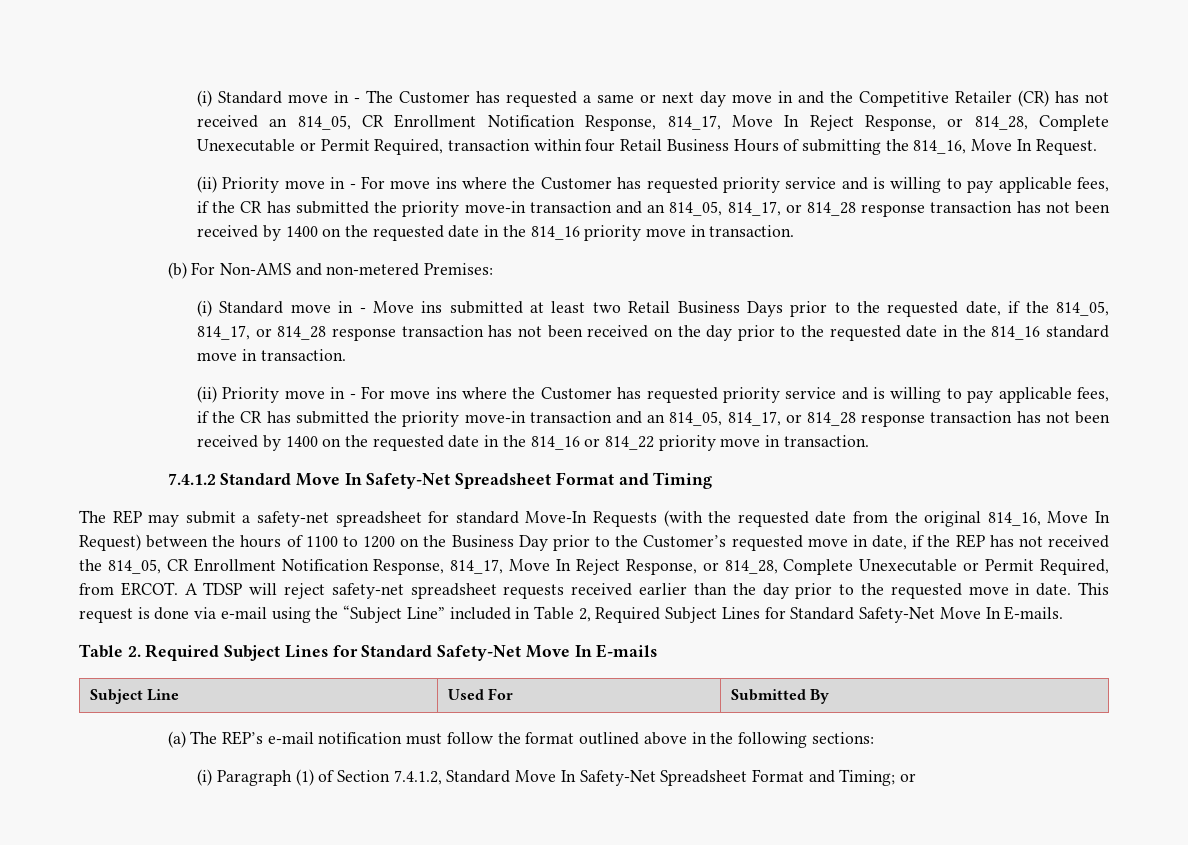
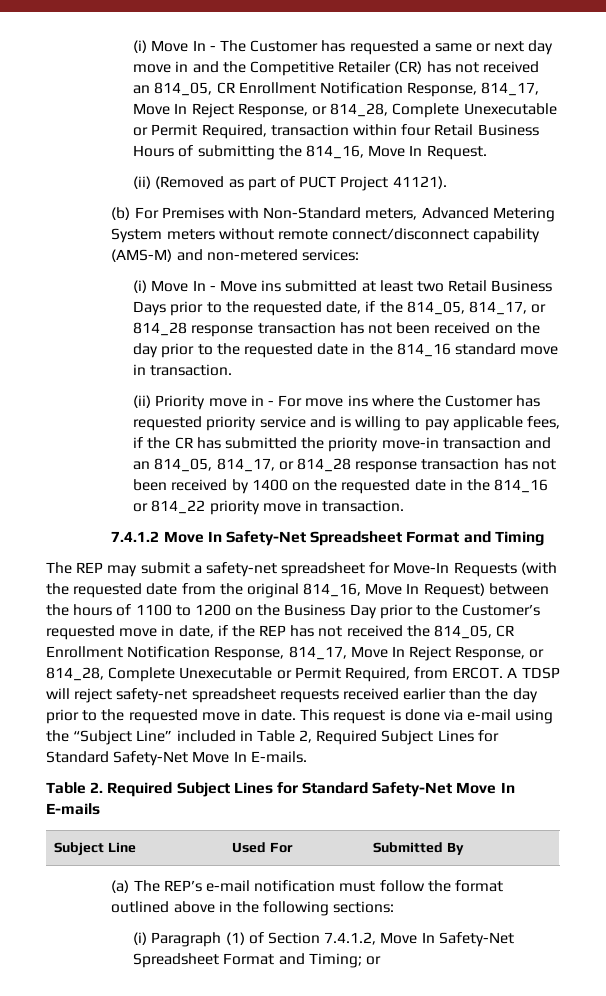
- (i) Standard move in - The Customer has requested a same or next day move in and the Competitive Retailer (CR) has not received an 814_05, CR Enrollment Notification Response, 814_17, Move In Reject Response, or 814_28, Complete Unexecutable or Permit Required, transaction within four Retail Business Hours of submitting the 814_16, Move In Request.
+ (i) Move In - The Customer has requested a same or next day move in and the Competitive Retailer (CR) has not received an 814_05, CR Enrollment Notification Response, 814_17, Move In Reject Response, or 814_28, Complete Unexecutable or Permit Required, transaction within four Retail Business Hours of submitting the 814_16, Move In Request.
- (ii) Priority move in - For move ins where the Customer has requested priority service and is willing to pay applicable fees, if the CR has submitted the priority move-in transaction and an 814_05, 814_17, or 814_28 response transaction has not been received by 1400 on the requested date in the 814_16 priority move in transaction.
- (b) For Non-AMS and non-metered Premises:
- (i) Standard move in - Move ins submitted at least two Retail Business Days prior to the requested date, if the 814_05, 814_17, or 814_28 response transaction has not been received on the day prior to the requested date in the 814_16 standard move in transaction.
+ (ii) (Removed as part of PUCT Project 41121).
+ (b) For Premises with Non-Standard meters, Advanced Metering System meters without remote connect/disconnect capability (AMS-M) and non-metered services:
+ (i) Move In - Move ins submitted at least two Retail Business Days prior to the requested date, if the 814_05, 814_17, or 814_28 response transaction has not been received on the day prior to the requested date in the 814_16 standard move in transaction.
- 7.4.1.2 Standard Move In Safety-Net Spreadsheet Format and Timing
+ 7.4.1.2 Move In Safety-Net Spreadsheet Format and Timing
- The REP may submit a safety-net spreadsheet for standard Move-In Requests (with the requested date from the original 814_16, Move In Request) between the hours of 1100 to 1200 on the Business Day prior to the Customer’s requested move in date, if the REP has not received the 814_05, CR Enrollment Notification Response, 814_17, Move In Reject Response, or 814_28, Complete Unexecutable or Permit Required, from ERCOT.
+ The REP may submit a safety-net spreadsheet for Move-In Requests (with the requested date from the original 814_16, Move In Request) between the hours of 1100 to 1200 on the Business Day prior to the Customer’s requested move in date, if the REP has not received the 814_05, CR Enrollment Notification Response, 814_17, Move In Reject Response, or 814_28, Complete Unexecutable or Permit Required, from ERCOT.
- (i) Paragraph (1) of Section 7.4.1.2, Standard Move In Safety-Net Spreadsheet Format and Timing; or
+ (i) Paragraph (1) of Section 7.4.1.2, Move In Safety-Net Spreadsheet Format and Timing; or

